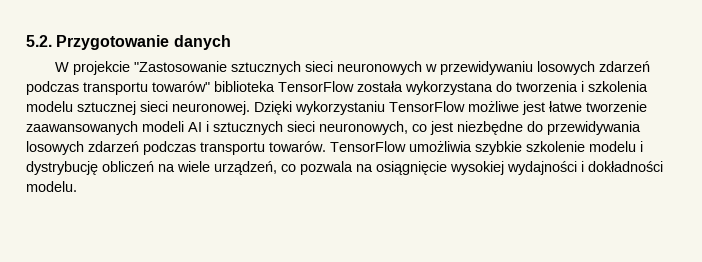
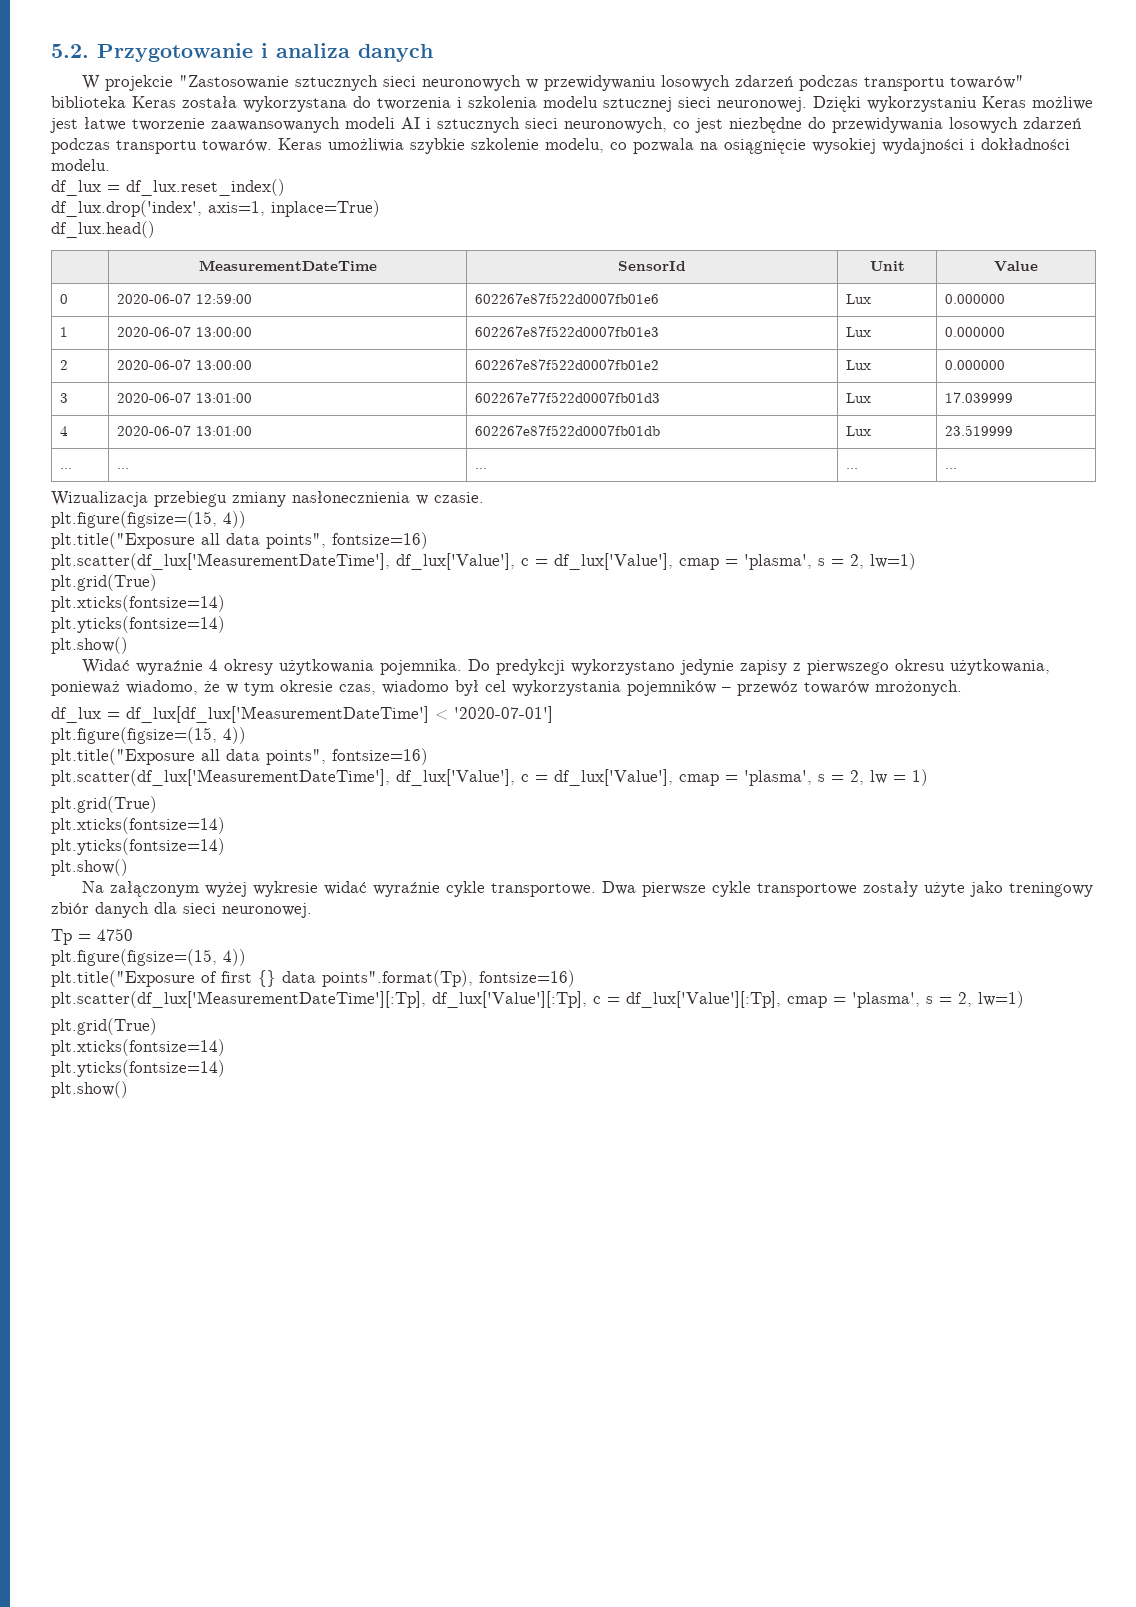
- 5.2. Przygotowanie danych
+ 5.2. Przygotowanie i analiza danych
- W projekcie "Zastosowanie sztucznych sieci neuronowych w przewidywaniu losowych zdarzeń podczas transportu towarów" biblioteka TensorFlow została wykorzystana do tworzenia i szkolenia modelu sztucznej sieci neuronowej.
+ W projekcie "Zastosowanie sztucznych sieci neuronowych w przewidywaniu losowych zdarzeń podczas transportu towarów" biblioteka Keras została wykorzystana do tworzenia i szkolenia modelu sztucznej sieci neuronowej.
- Dzięki wykorzystaniu TensorFlow możliwe jest łatwe tworzenie zaawansowanych modeli AI i sztucznych sieci neuronowych, co jest niezbędne do przewidywania losowych zdarzeń podczas transportu towarów.
+ Dzięki wykorzystaniu Keras możliwe jest łatwe tworzenie zaawansowanych modeli AI i sztucznych sieci neuronowych, co jest niezbędne do przewidywania losowych zdarzeń podczas transportu towarów.
- TensorFlow umożliwia szybkie szkolenie modelu i dystrybucję obliczeń na wiele urządzeń, co pozwala na osiągnięcie wysokiej wydajności i dokładności modelu.
+ Keras umożliwia szybkie szkolenie modelu, co pozwala na osiągnięcie wysokiej wydajności i dokładności modelu.
+ df_lux = df_lux.reset_index()
+ df_lux.drop('index', axis=1, inplace=True)
+ df_lux.head()
+ | MeasurementDateTime | SensorId | Unit | Value
+ 0 | 2020-06-07 12:59:00 | 602267e87f522d0007fb01e6 | Lux | 0.000000
+ 1 | 2020-06-07 13:00:00 | 602267e87f522d0007fb01e3 | Lux | 0.000000
+ 2 | 2020-06-07 13:00:00 | 602267e87f522d0007fb01e2 | Lux | 0.000000
+ 3 | 2020-06-07 13:01:00 | 602267e77f522d0007fb01d3 | Lux | 17.039999
+ 4 | 2020-06-07 13:01:00 | 602267e87f522d0007fb01db | Lux | 23.519999
+ ... | ... | ... | ... | ...
+ Wizualizacja przebiegu zmiany nasłonecznienia w czasie.
+ plt.figure(figsize=(15, 4))
+ plt.title("Exposure all data points", fontsize=16)
+ plt.scatter(df_lux['MeasurementDateTime'], df_lux['Value'], c = df_lux['Value'], cmap = 'plasma', s = 2, lw=1)
+ plt.grid(True)
+ plt.xticks(fontsize=14)
+ plt.yticks(fontsize=14)
+ plt.show()
+ Widać wyraźnie 4 okresy użytkowania pojemnika. Do predykcji wykorzystano jedynie zapisy z pierwszego okresu użytkowania, ponieważ wiadomo, że w tym okresie czas, wiadomo był cel wykorzystania pojemników – przewóz towarów mrożonych.
+ df_lux = df_lux[df_lux['MeasurementDateTime'] < '2020-07-01']
+ plt.figure(figsize=(15, 4))
+ plt.title("Exposure all data points", fontsize=16)
+ plt.scatter(df_lux['MeasurementDateTime'], df_lux['Value'], c = df_lux['Value'], cmap = 'plasma', s = 2, lw = 1)
+ plt.grid(True)
+ plt.xticks(fontsize=14)
+ plt.yticks(fontsize=14)
+ plt.show()
+ Na załączonym wyżej wykresie widać wyraźnie cykle transportowe. Dwa pierwsze cykle transportowe zostały użyte jako treningowy zbiór danych dla sieci neuronowej.
+ Tp = 4750
+ plt.figure(figsize=(15, 4))
+ plt.title("Exposure of first {} data points".format(Tp), fontsize=16)
+ plt.scatter(df_lux['MeasurementDateTime'][:Tp], df_lux['Value'][:Tp], c = df_lux['Value'][:Tp], cmap = 'plasma', s = 2, lw=1)
+ plt.grid(True)
+ plt.xticks(fontsize=14)
+ plt.yticks(fontsize=14)
+ plt.show()

